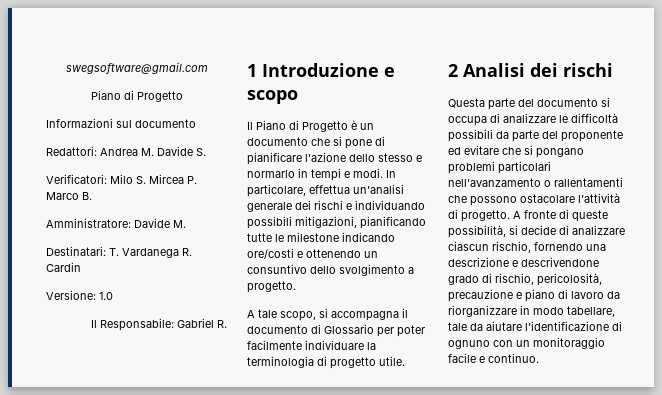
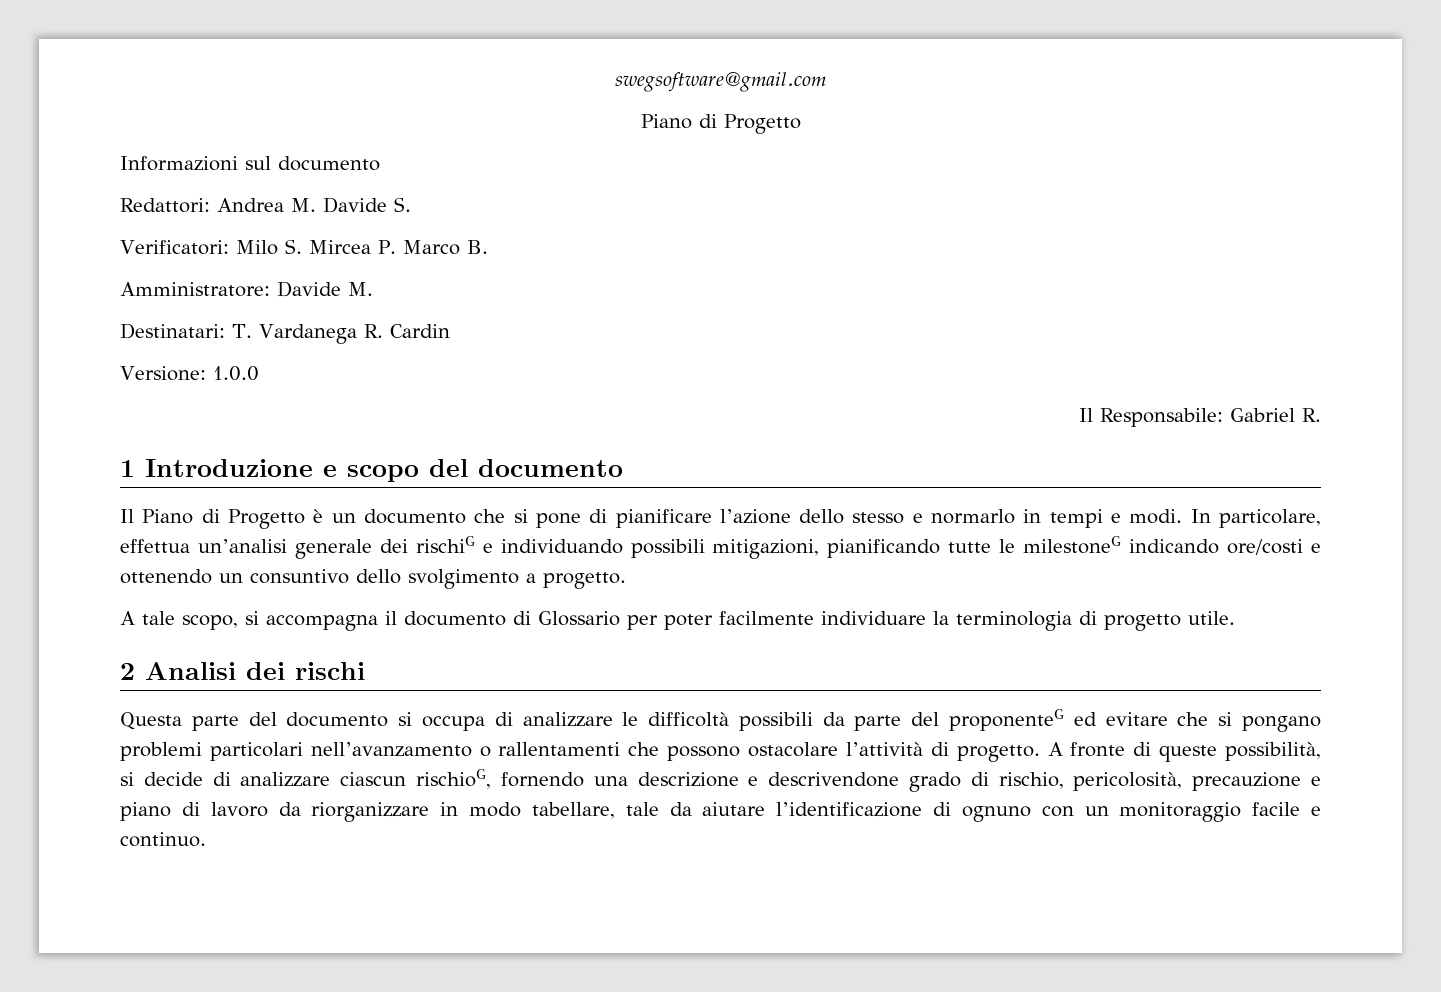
- Versione: 1.0
+ Versione: 1.0.0
- 1 Introduzione e scopo
+ 1 Introduzione e scopo del documento
- In particolare, effettua un’analisi generale dei rischi e individuando possibili mitigazioni, pianificando tutte le milestone indicando ore/costi e ottenendo un consuntivo dello svolgimento a progetto.
+ In particolare, effettua un’analisi generale dei rischiG e individuando possibili mitigazioni, pianificando tutte le milestoneG indicando ore/costi e ottenendo un consuntivo dello svolgimento a progetto.
- Questa parte del documento si occupa di analizzare le difficoltà possibili da parte del proponente ed evitare che si pongano problemi particolari nell’avanzamento o rallentamenti che possono ostacolare l’attività di progetto.
+ Questa parte del documento si occupa di analizzare le difficoltà possibili da parte del proponenteG ed evitare che si pongano problemi particolari nell’avanzamento o rallentamenti che possono ostacolare l’attività di progetto.
- A fronte di queste possibilità, si decide di analizzare ciascun rischio, fornendo una descrizione e descrivendone grado di rischio, pericolosità, precauzione e piano di lavoro da riorganizzare in modo tabellare, tale da aiutare l’identificazione di ognuno con un monitoraggio facile e continuo.
+ A fronte di queste possibilità, si decide di analizzare ciascun rischioG, fornendo una descrizione e descrivendone grado di rischio, pericolosità, precauzione e piano di lavoro da riorganizzare in modo tabellare, tale da aiutare l’identificazione di ognuno con un monitoraggio facile e continuo.

